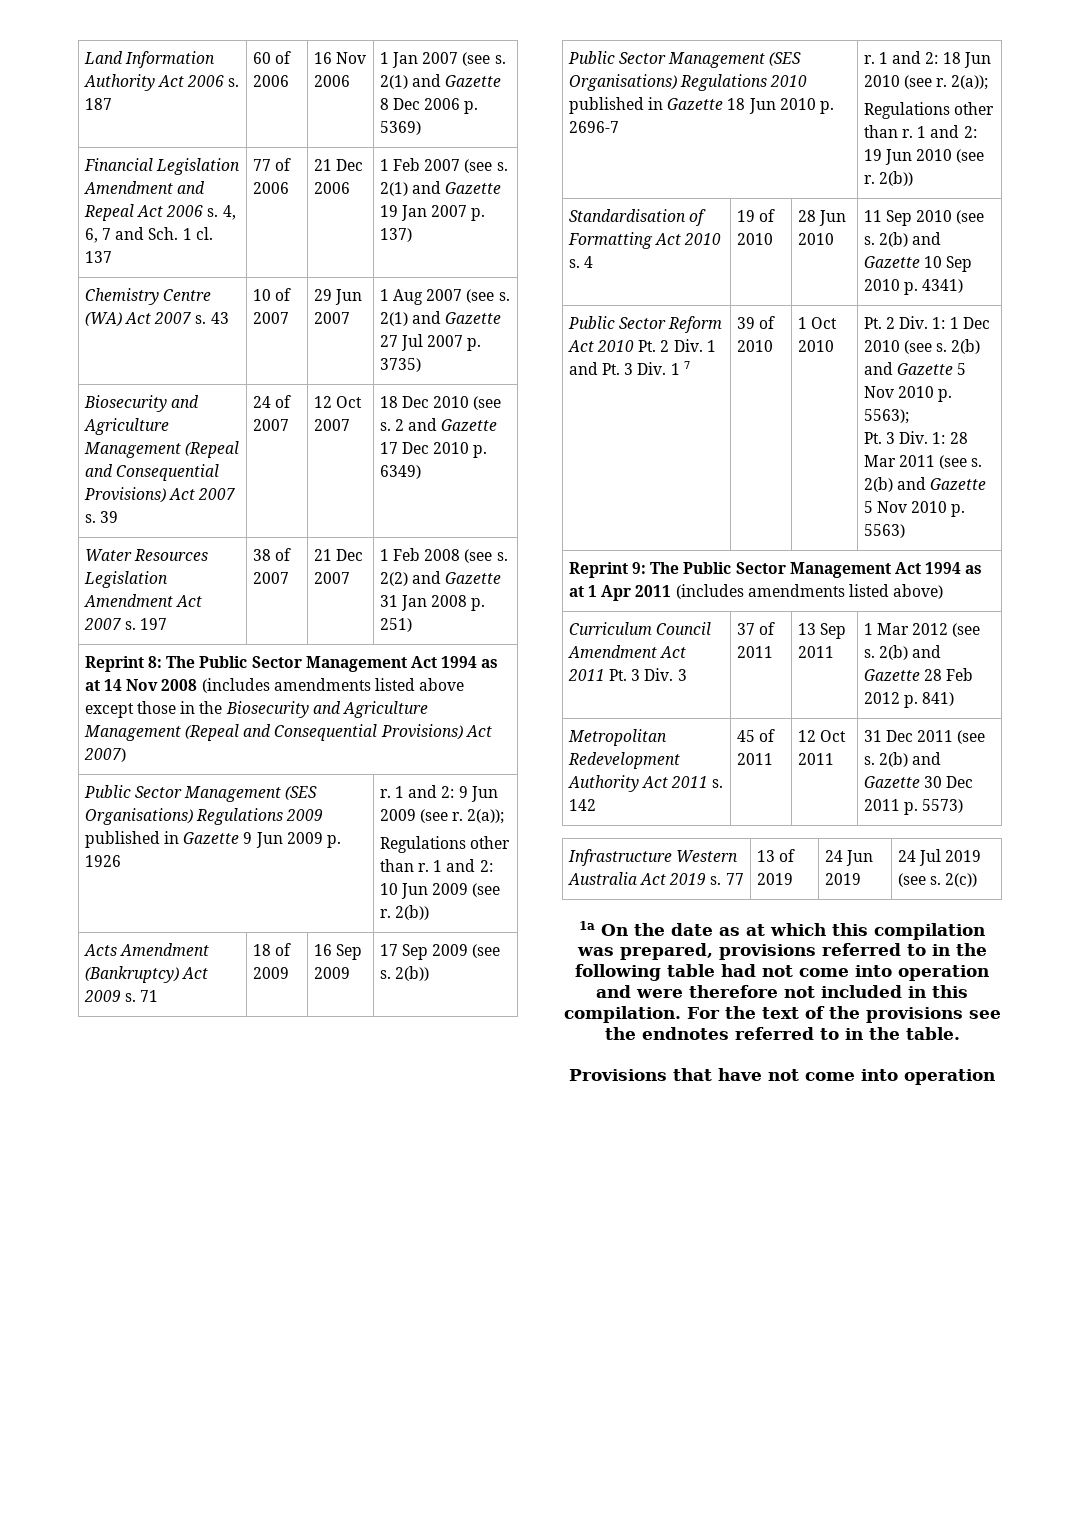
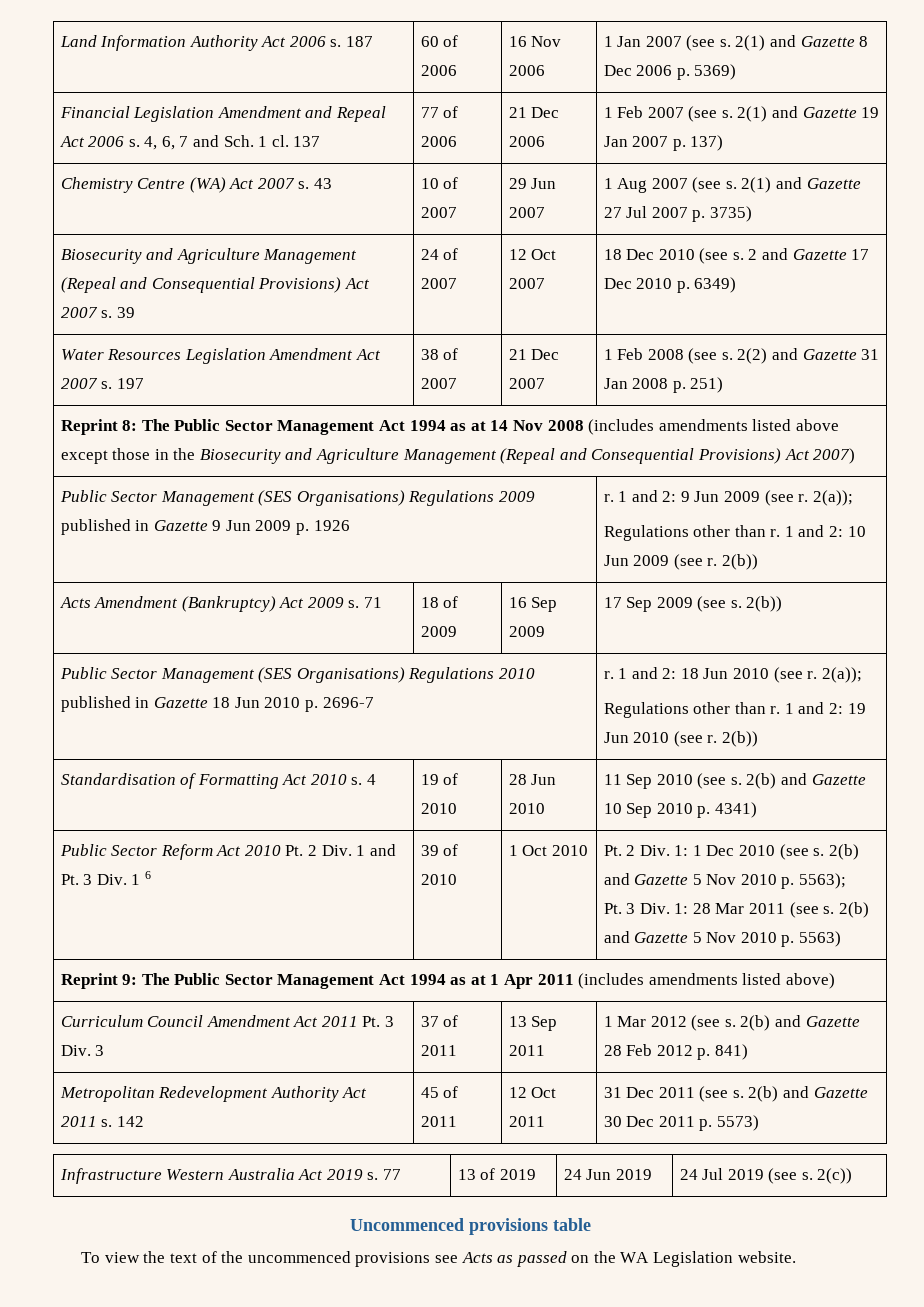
- Public Sector Reform Act 2010 Pt. 2 Div. 1 and Pt. 3 Div. 1 7
+ Public Sector Reform Act 2010 Pt. 2 Div. 1 and Pt. 3 Div. 1 6
- 1a On the date as at which this compilation was prepared, provisions referred to in the following table had not come into operation and were therefore not included in this compilation. For the text of the provisions see the endnotes referred to in the table.
- Provisions that have not come into operation
+ Uncommenced provisions table
+ To view the text of the uncommenced provisions see Acts as passed on the WA Legislation website.

